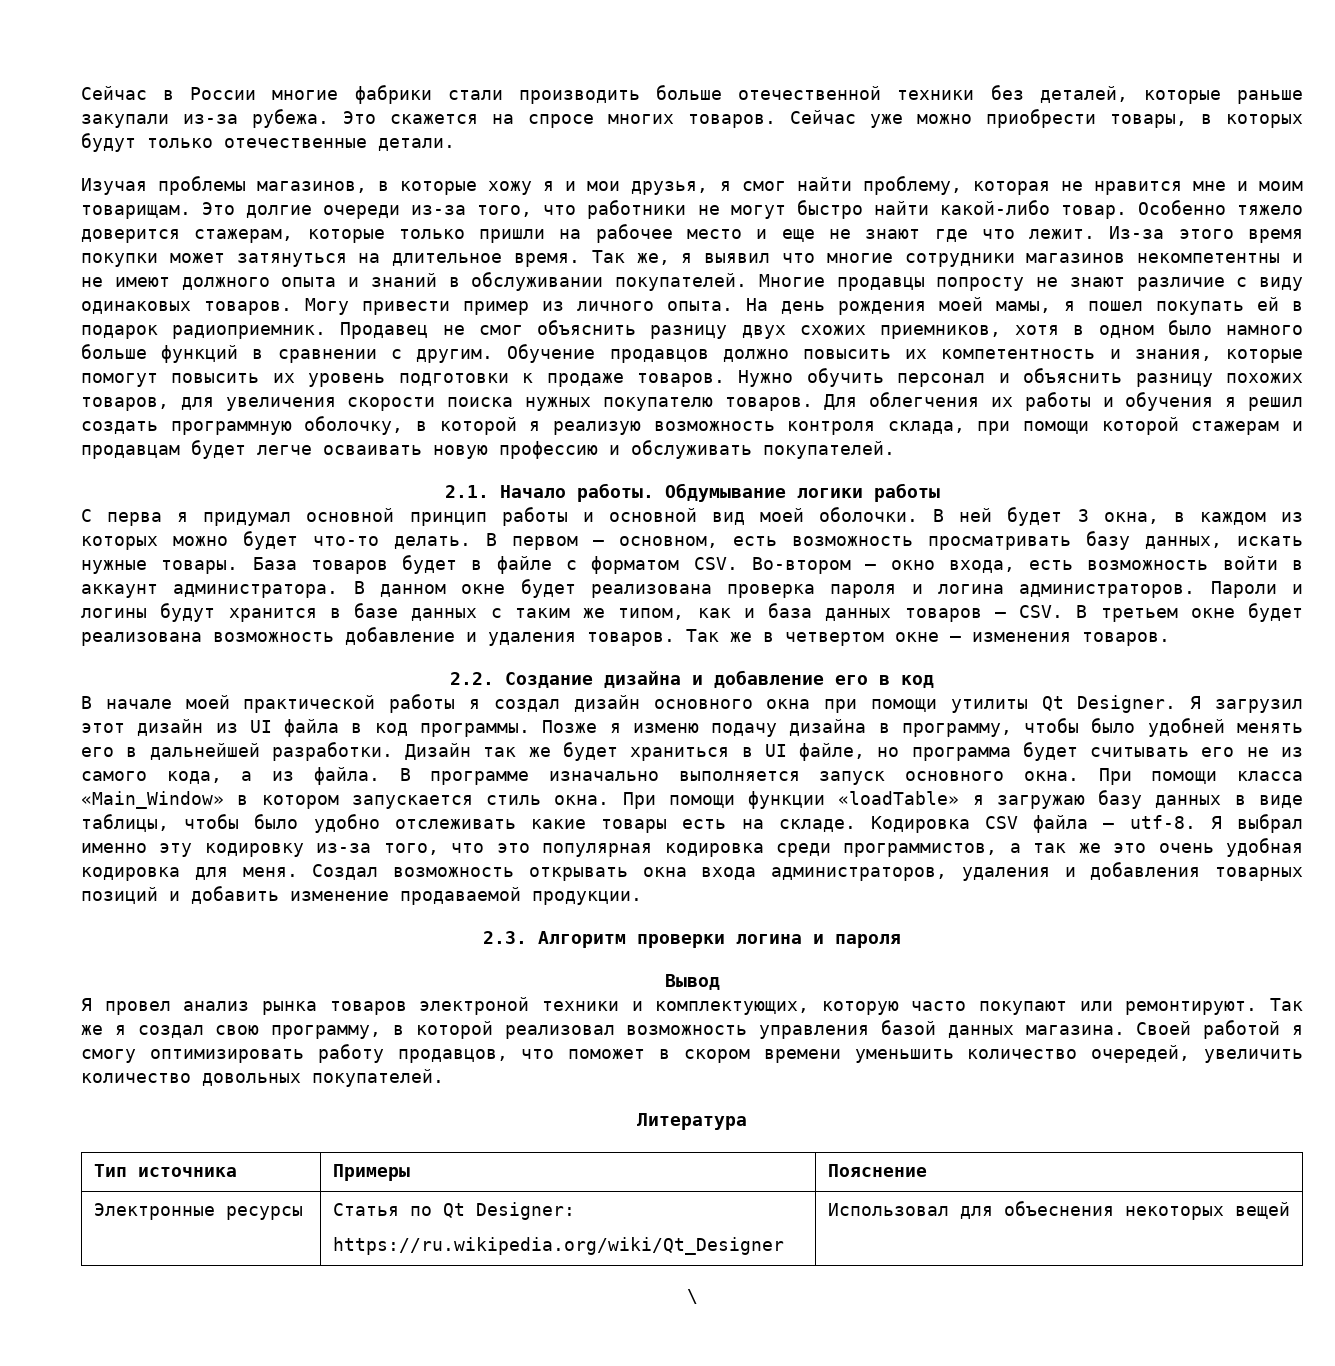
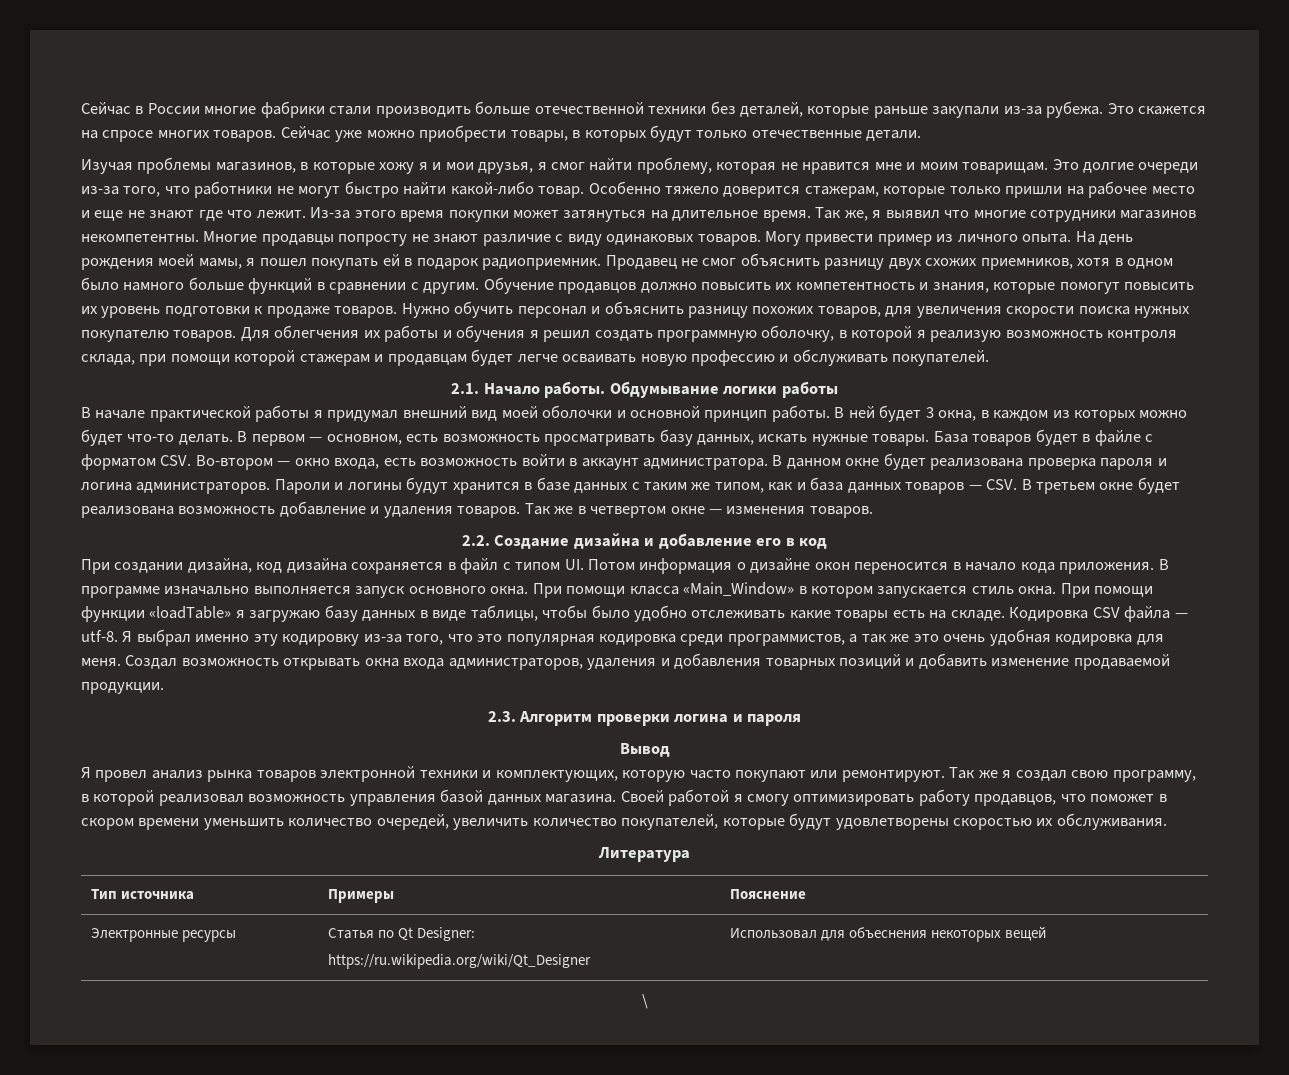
- Так же, я выявил что многие сотрудники магазинов некомпетентны и не имеют должного опыта и знаний в обслуживании покупателей.
+ Так же, я выявил что многие сотрудники магазинов некомпетентны.
- С перва я придумал основной принцип работы и основной вид моей оболочки.
+ В начале практической работы я придумал внешний вид моей оболочки и основной принцип работы.
- В начале моей практической работы я создал дизайн основного окна при помощи утилиты Qt Designer. Я загрузил этот дизайн из UI файла в код программы. Позже я изменю подачу дизайна в программу, чтобы было удобней менять его в дальнейшей разработки. Дизайн так же будет храниться в UI файле, но программа будет считывать его не из самого кода, а из файла.
+ При создании дизайна, код дизайна сохраняется в файл с типом UI. Потом информация о дизайне окон переносится в начало кода приложения.
- Я провел анализ рынка товаров электроной техники и комплектующих, которую часто покупают или ремонтируют.
+ Я провел анализ рынка товаров электронной техники и комплектующих, которую часто покупают или ремонтируют.
- Своей работой я смогу оптимизировать работу продавцов, что поможет в скором времени уменьшить количество очередей, увеличить количество довольных покупателей.
+ Своей работой я смогу оптимизировать работу продавцов, что поможет в скором времени уменьшить количество очередей, увеличить количество покупателей, которые будут удовлетворены скоростью их обслуживания.

